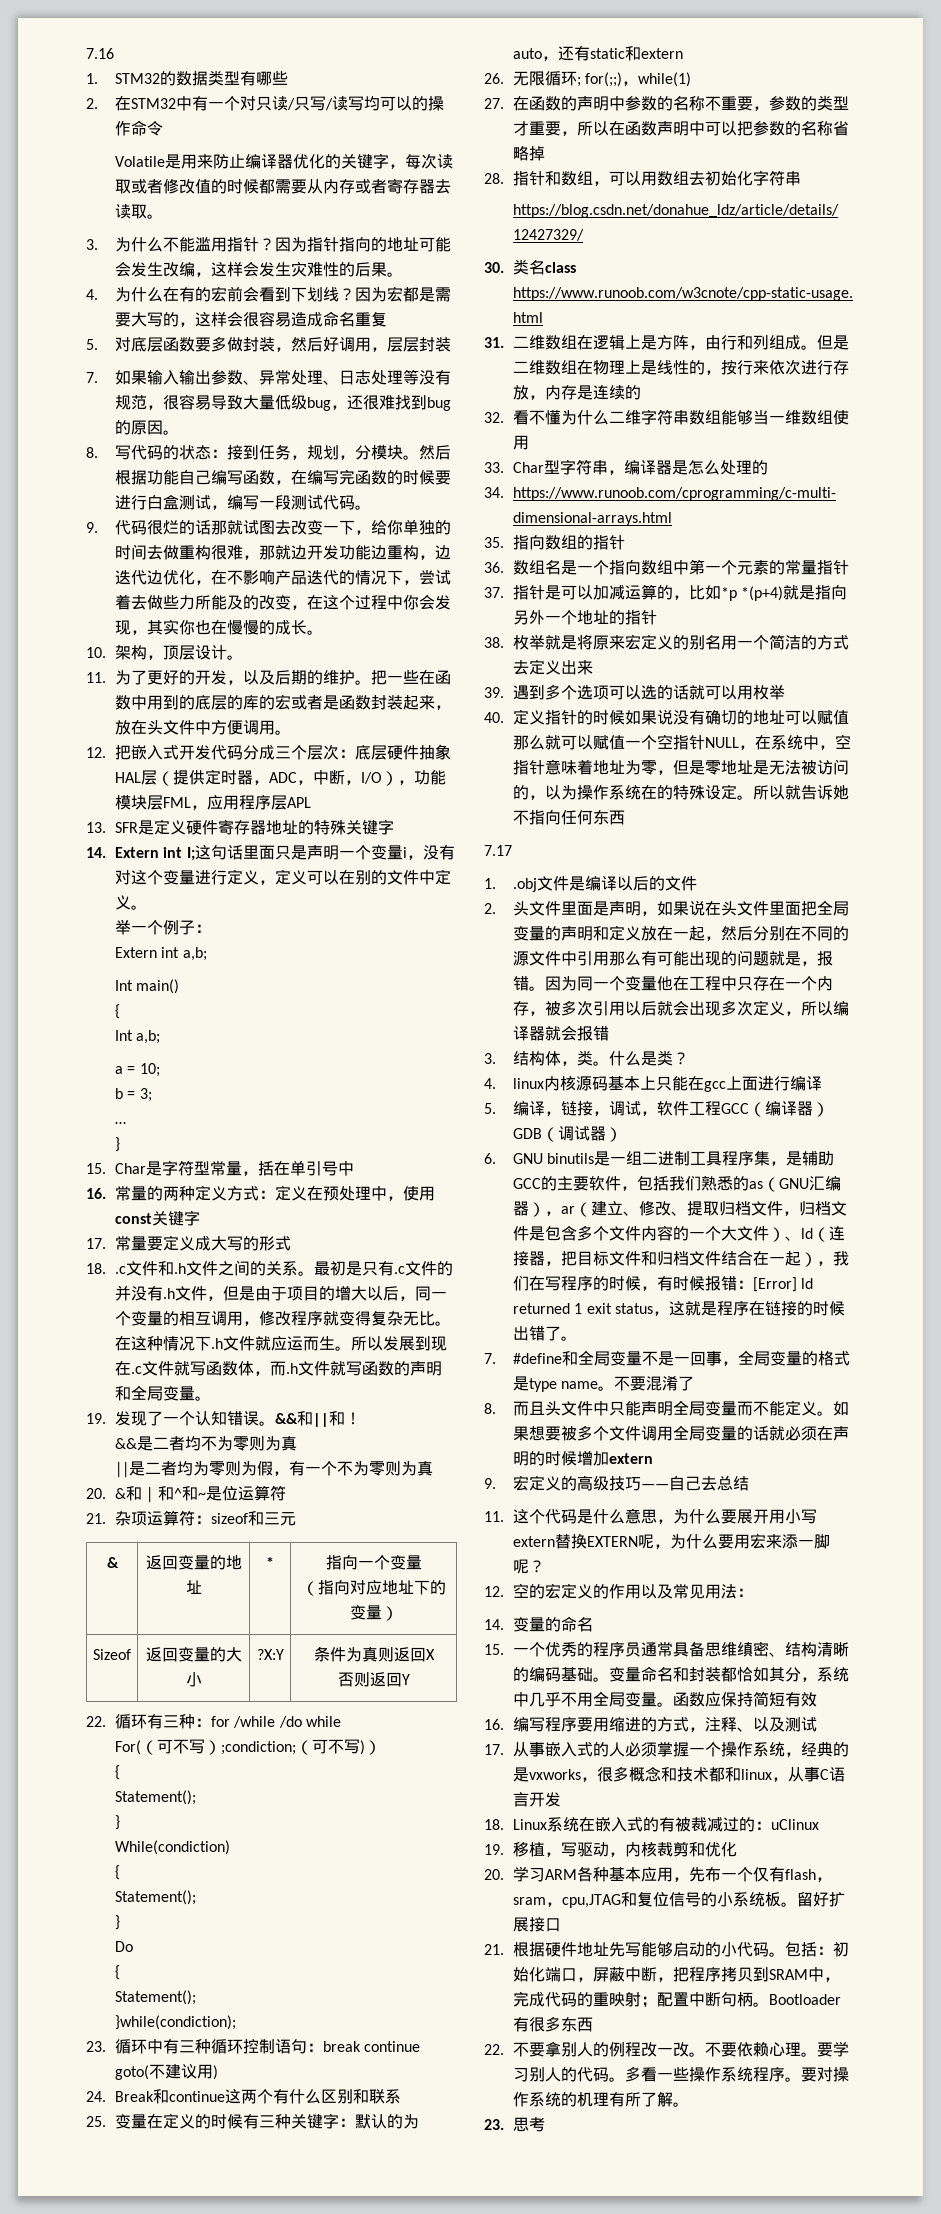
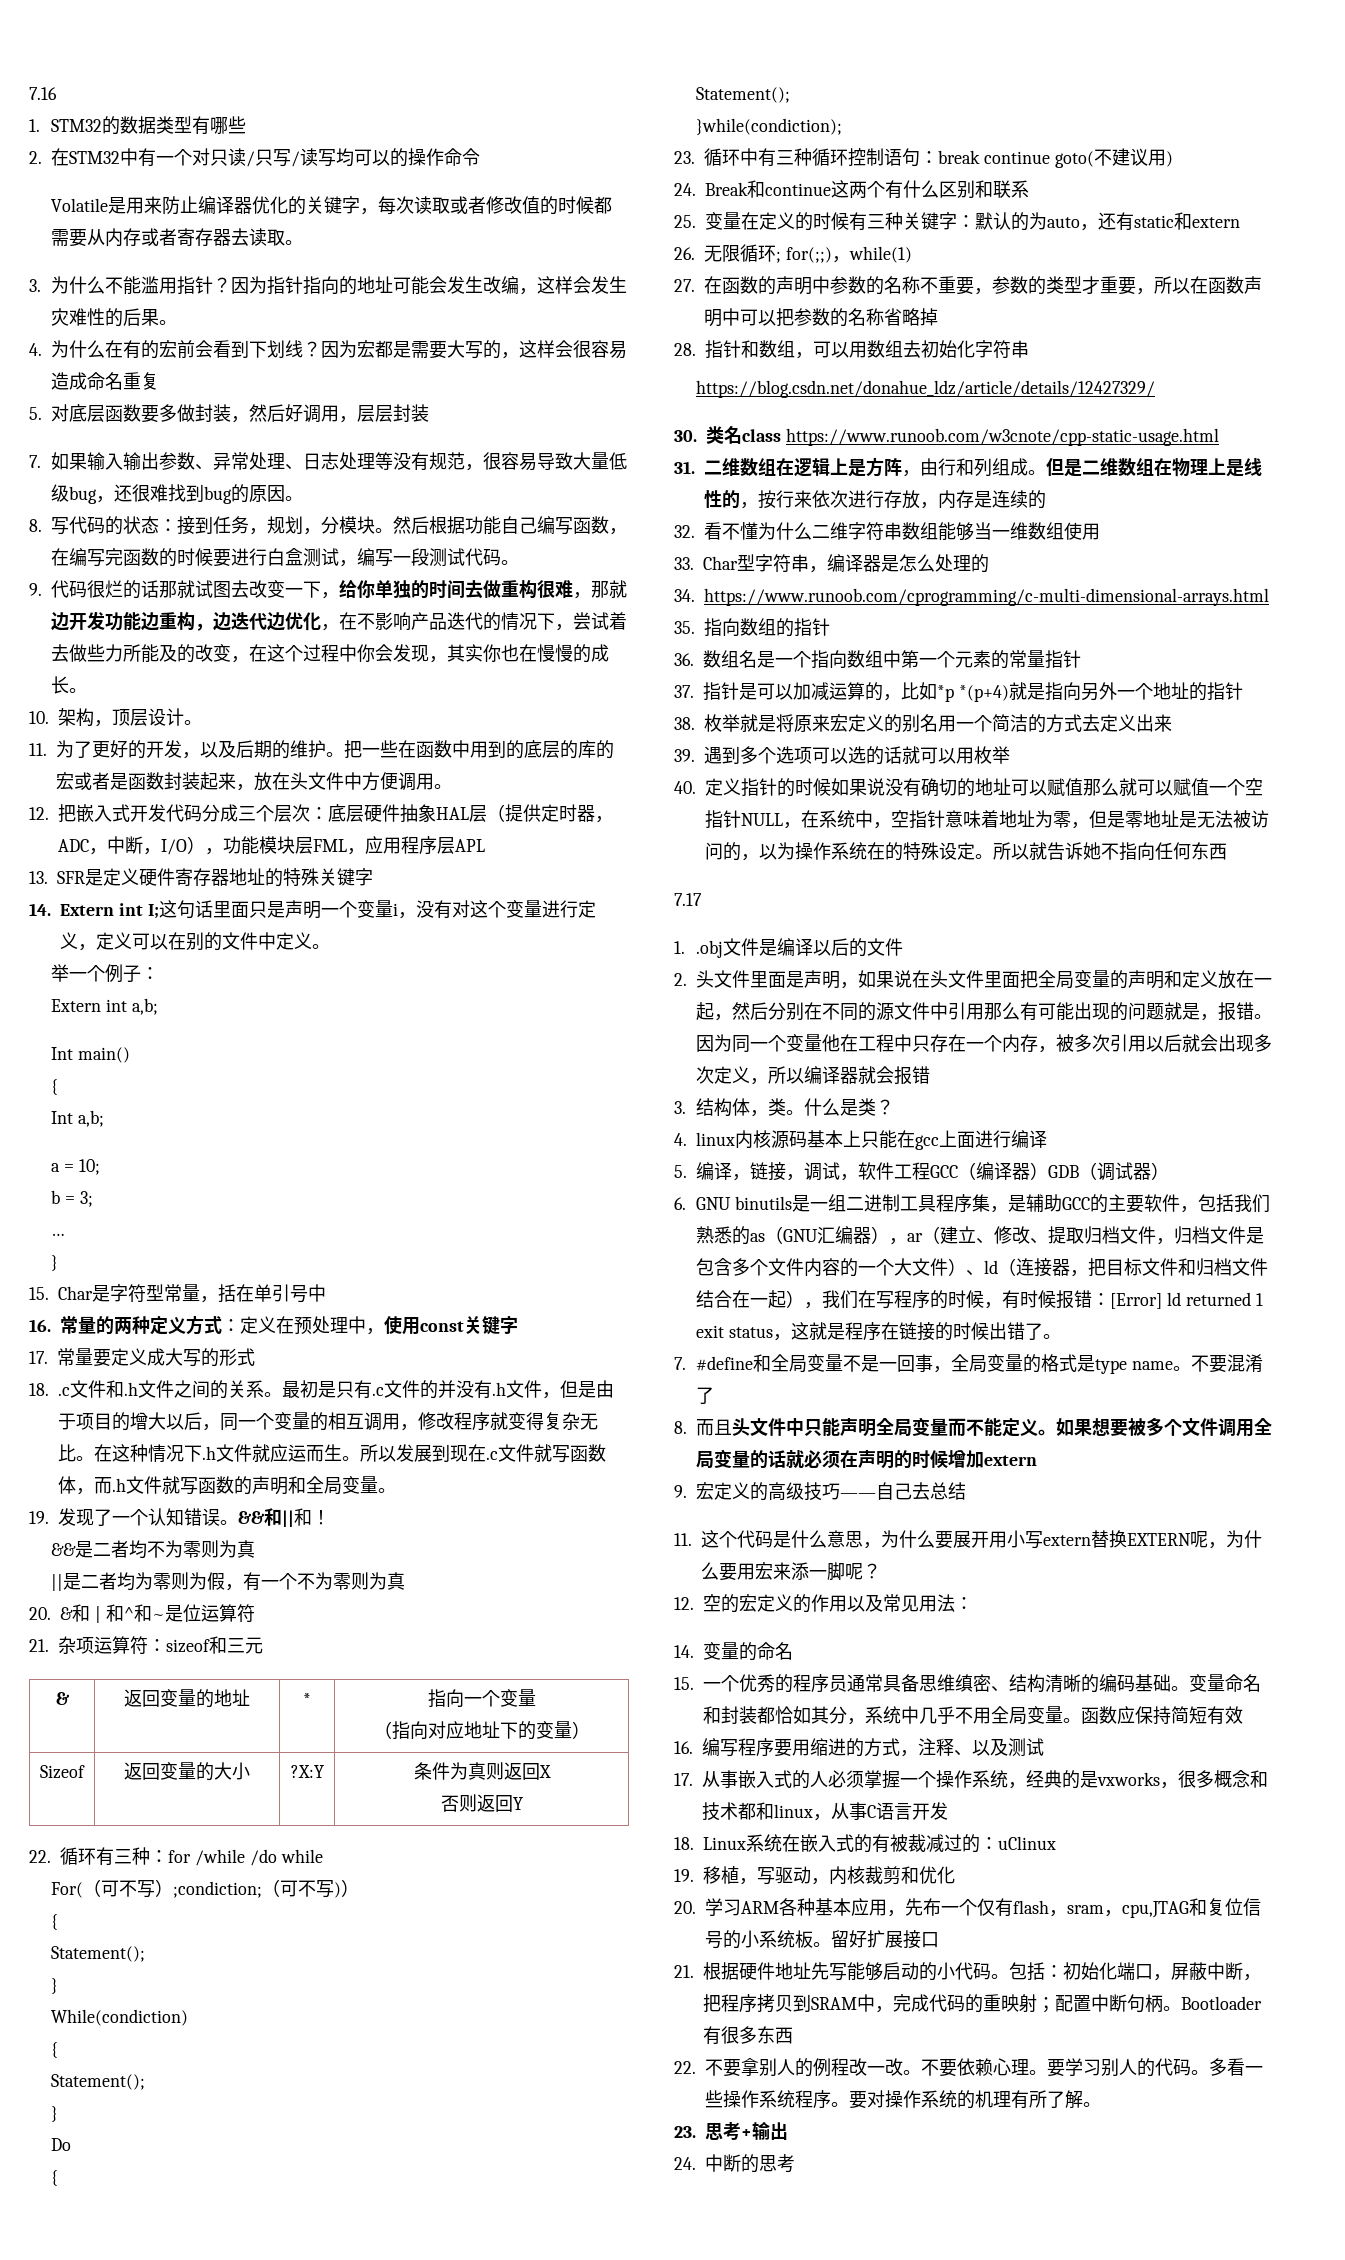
- 23.思考
+ 23.思考+输出
+ 24.中断的思考

